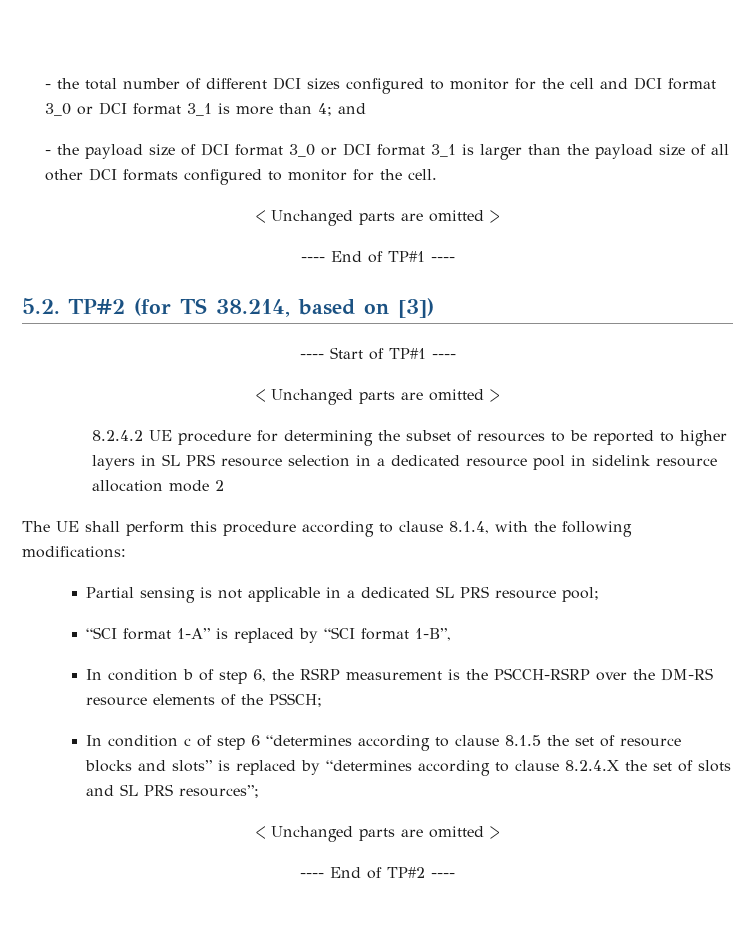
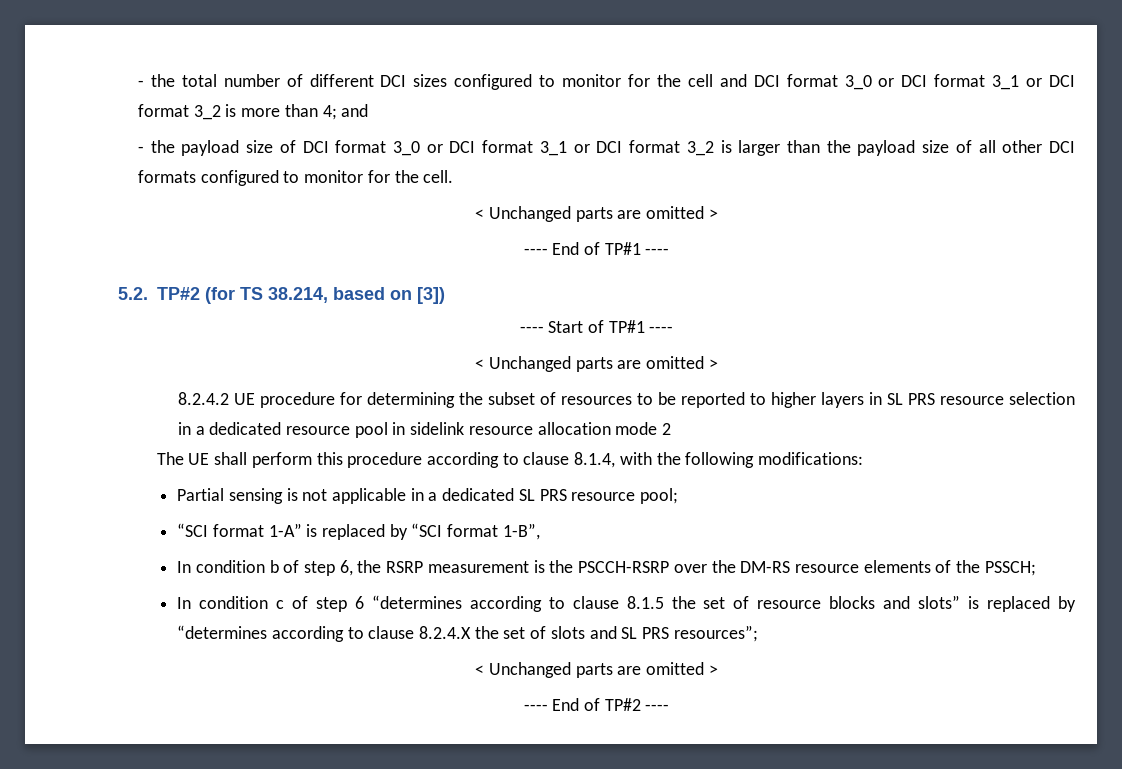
- - the total number of different DCI sizes configured to monitor for the cell and DCI format 3_0 or DCI format 3_1 is more than 4; and
+ - the total number of different DCI sizes configured to monitor for the cell and DCI format 3_0 or DCI format 3_1 or DCI format 3_2 is more than 4; and
- - the payload size of DCI format 3_0 or DCI format 3_1 is larger than the payload size of all other DCI formats configured to monitor for the cell.
+ - the payload size of DCI format 3_0 or DCI format 3_1 or DCI format 3_2 is larger than the payload size of all other DCI formats configured to monitor for the cell.

